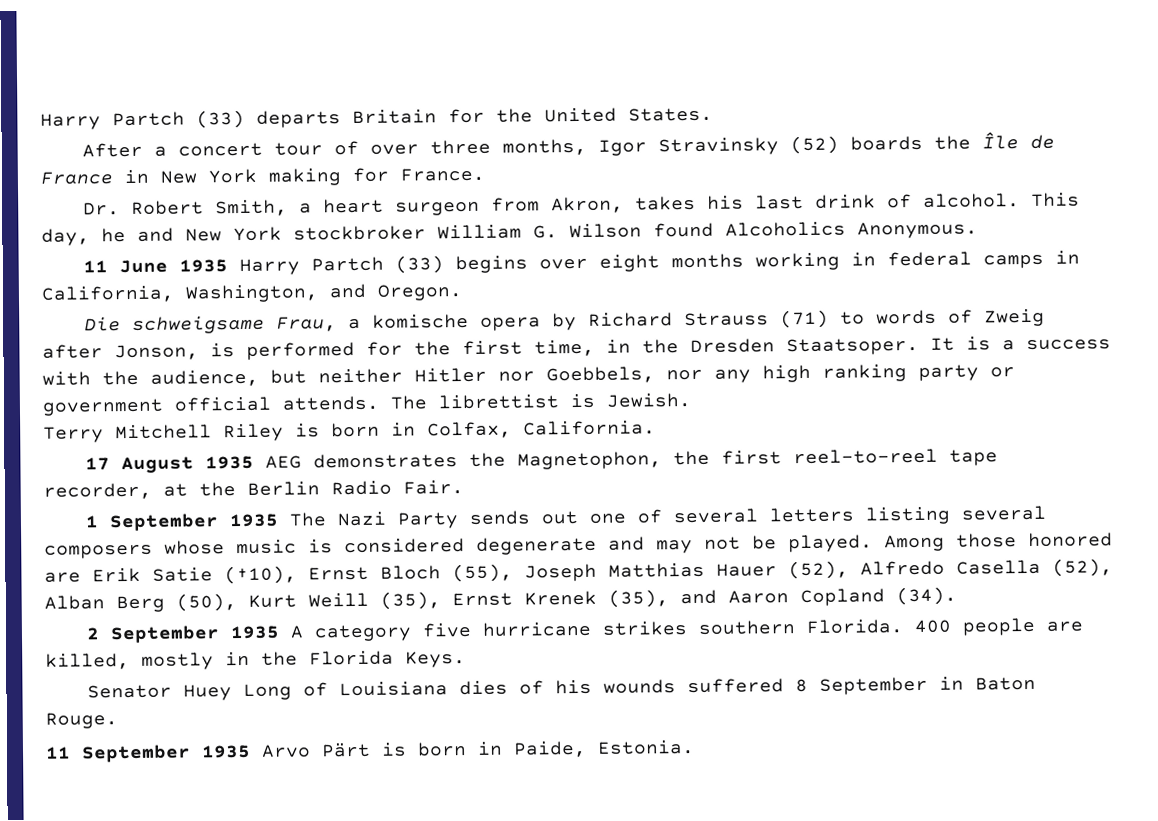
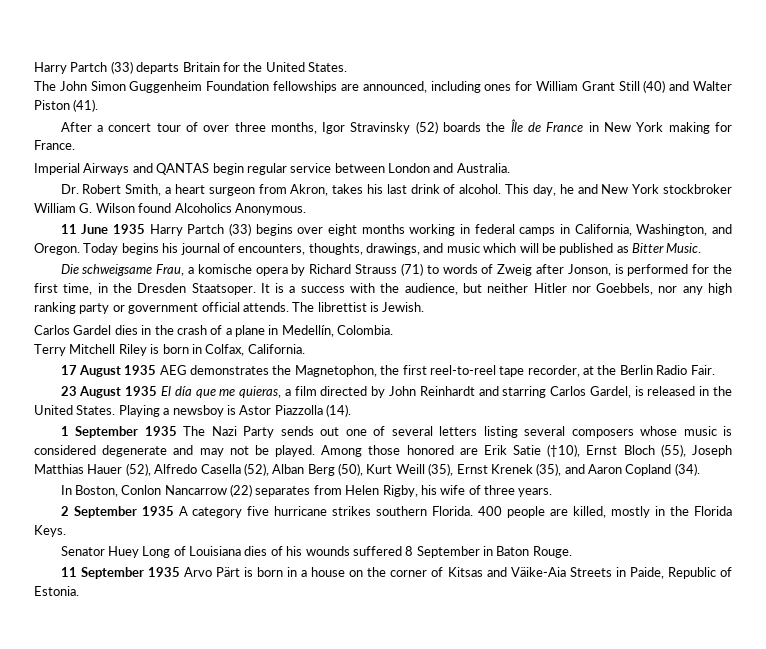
+ The John Simon Guggenheim Foundation fellowships are announced, including ones for William Grant Still (40) and Walter Piston (41).
+ Imperial Airways and QANTAS begin regular service between London and Australia.
+ Today begins his journal of encounters, thoughts, drawings, and music which will be published as Bitter Music.
+ Carlos Gardel dies in the crash of a plane in Medellín, Colombia.
+ 23 August 1935 El día que me quieras, a film directed by John Reinhardt and starring Carlos Gardel, is released in the United States. Playing a newsboy is Astor Piazzolla (14).
+ In Boston, Conlon Nancarrow (22) separates from Helen Rigby, his wife of three years.
- 11 September 1935 Arvo Pärt is born in Paide, Estonia.
+ 11 September 1935 Arvo Pärt is born in a house on the corner of Kitsas and Väike-Aia Streets in Paide, Republic of Estonia.

